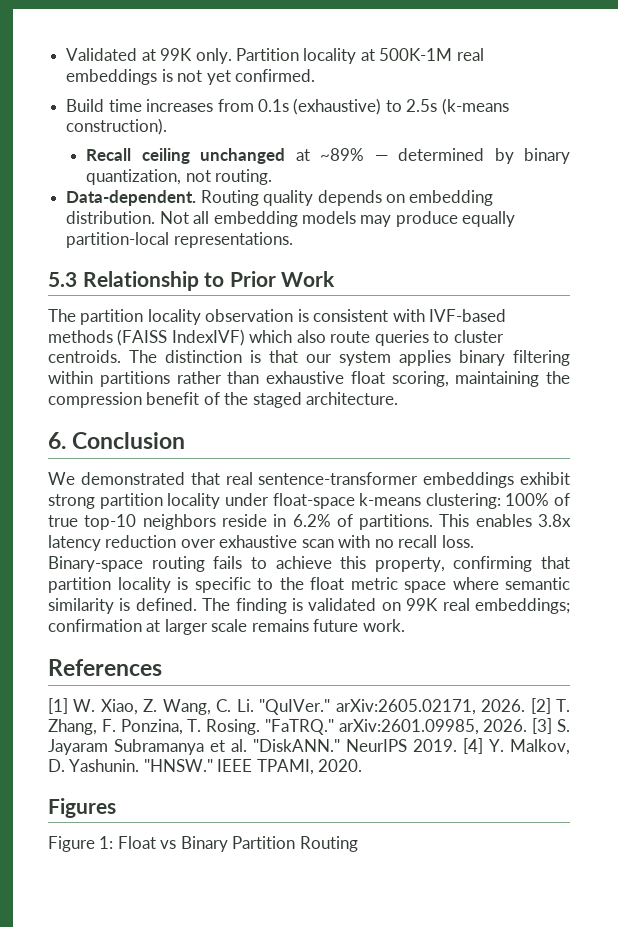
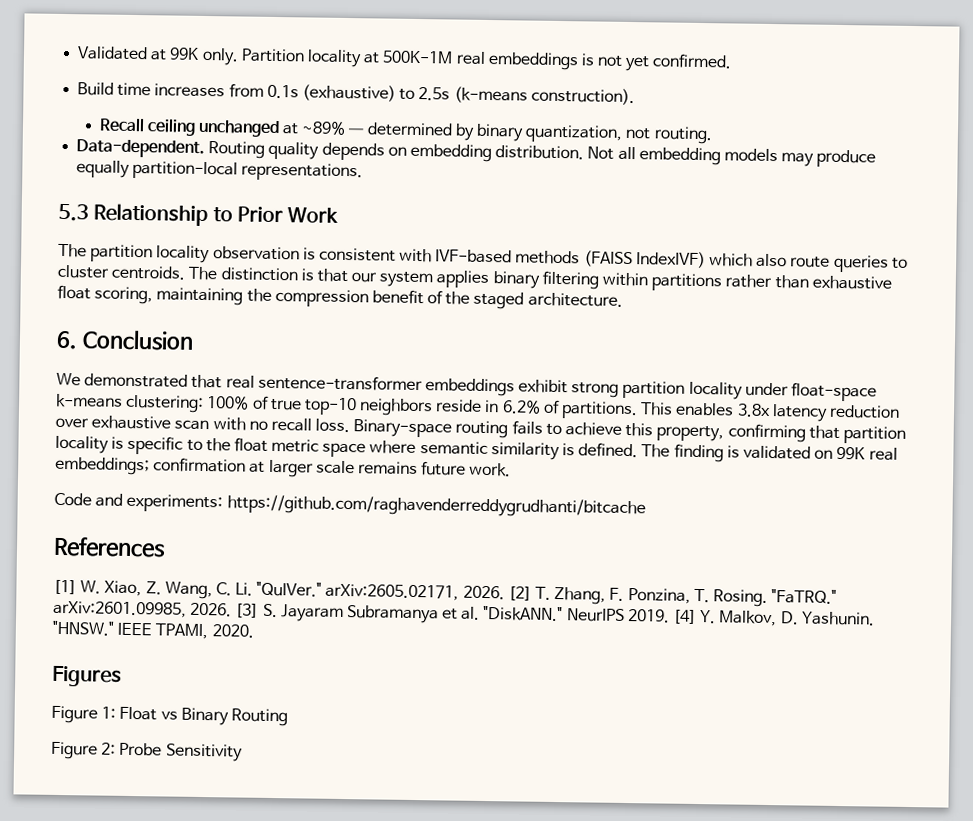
+ Code and experiments: https://github.com/raghavenderreddygrudhanti/bitcache
- Figure 1: Float vs Binary Partition Routing
+ Figure 1: Float vs Binary Routing
+ Figure 2: Probe Sensitivity

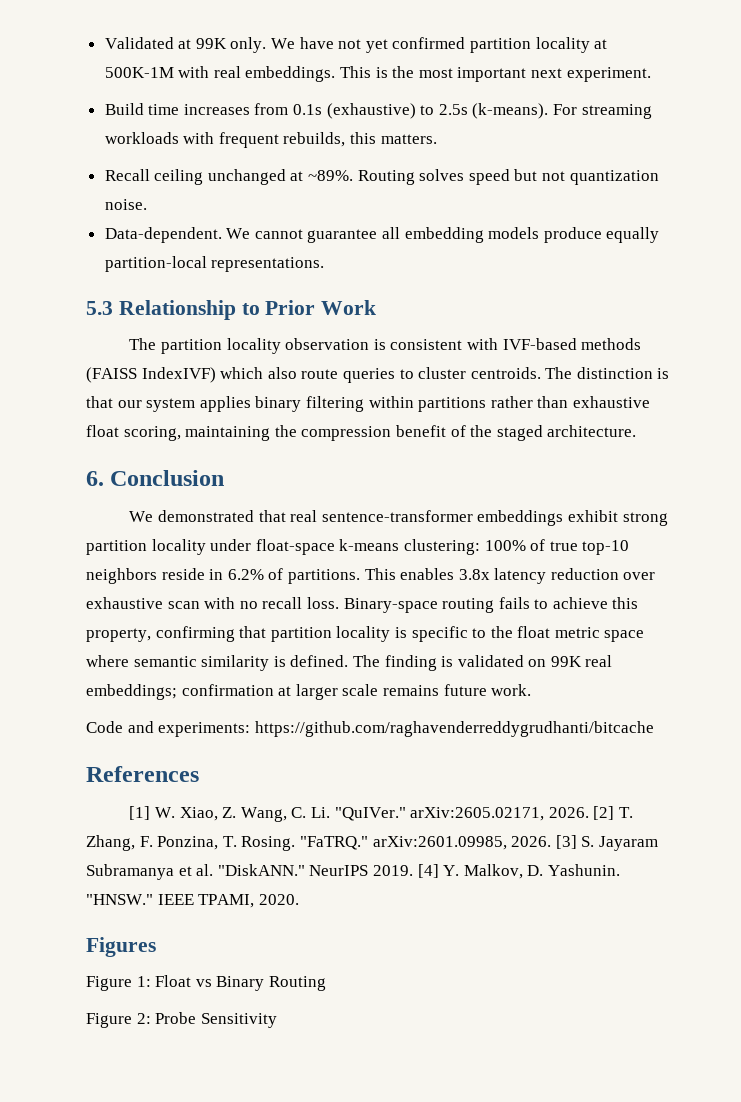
- Partition locality at 500K-1M real embeddings is not yet confirmed.
+ We have not yet confirmed partition locality at 500K-1M with real embeddings. This is the most important next experiment.
- Build time increases from 0.1s (exhaustive) to 2.5s (k-means construction).
- Recall ceiling unchanged at ~89% — determined by binary quantization, not routing.
- Data-dependent. Routing quality depends on embedding distribution. Not all embedding models may produce equally partition-local representations.
+ Build time increases from 0.1s (exhaustive) to 2.5s (k-means). For streaming workloads with frequent rebuilds, this matters.
+ Recall ceiling unchanged at ~89%. Routing solves speed but not quantization noise.
+ Data-dependent. We cannot guarantee all embedding models produce equally partition-local representations.

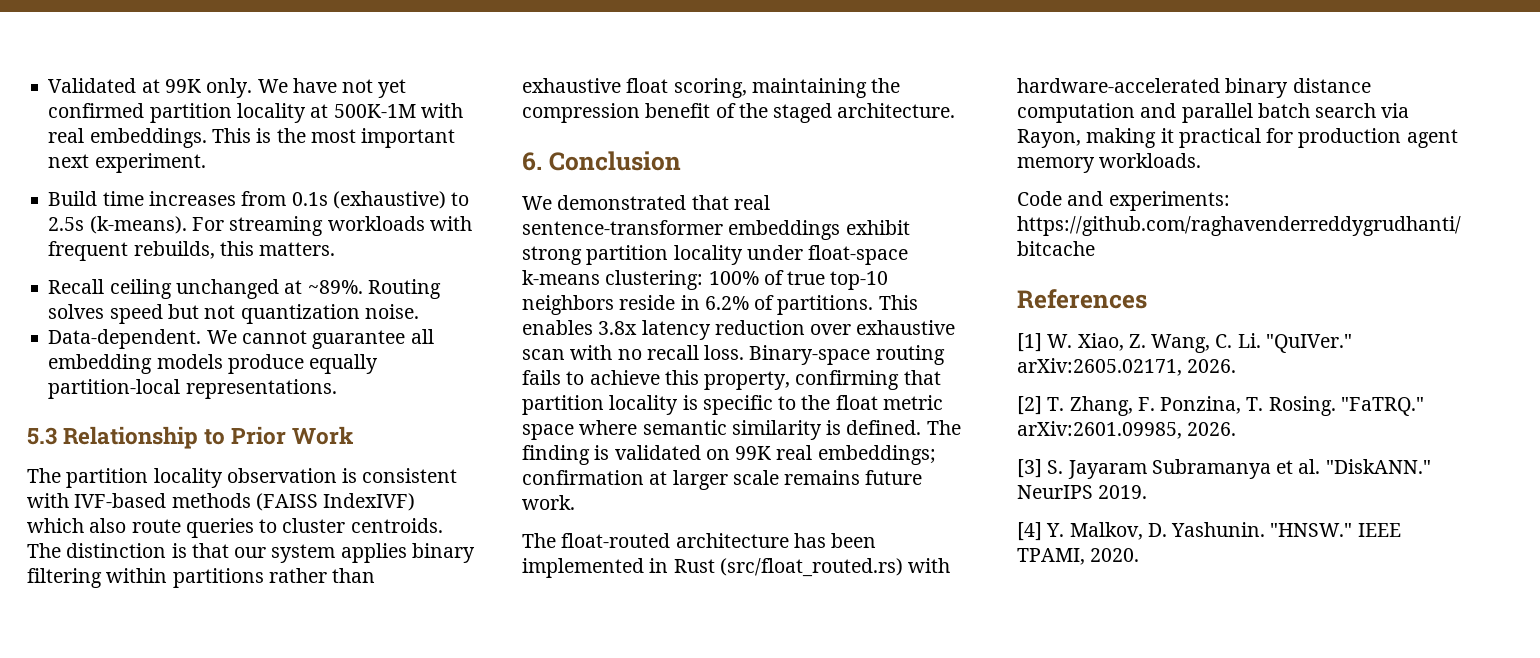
+ The float-routed architecture has been implemented in Rust (src/float_routed.rs) with hardware-accelerated binary distance computation and parallel batch search via Rayon, making it practical for production agent memory workloads.
- [1] W. Xiao, Z. Wang, C. Li. "QuIVer." arXiv:2605.02171, 2026. [2] T. Zhang, F. Ponzina, T. Rosing.
+ [1] W. Xiao, Z. Wang, C. Li. "QuIVer." arXiv:2605.02171, 2026.
+ [2] T. Zhang, F. Ponzina, T. Rosing.
- "FaTRQ." arXiv:2601.09985, 2026. [3] S. Jayaram Subramanya et al. "DiskANN."
+ "FaTRQ." arXiv:2601.09985, 2026.
+ [3] S. Jayaram Subramanya et al. "DiskANN."
- NeurIPS 2019. [4] Y. Malkov, D. Yashunin.
+ NeurIPS 2019.
+ [4] Y. Malkov, D. Yashunin.
- Figures
- Figure 1: Float vs Binary Routing
- Figure 2: Probe Sensitivity

